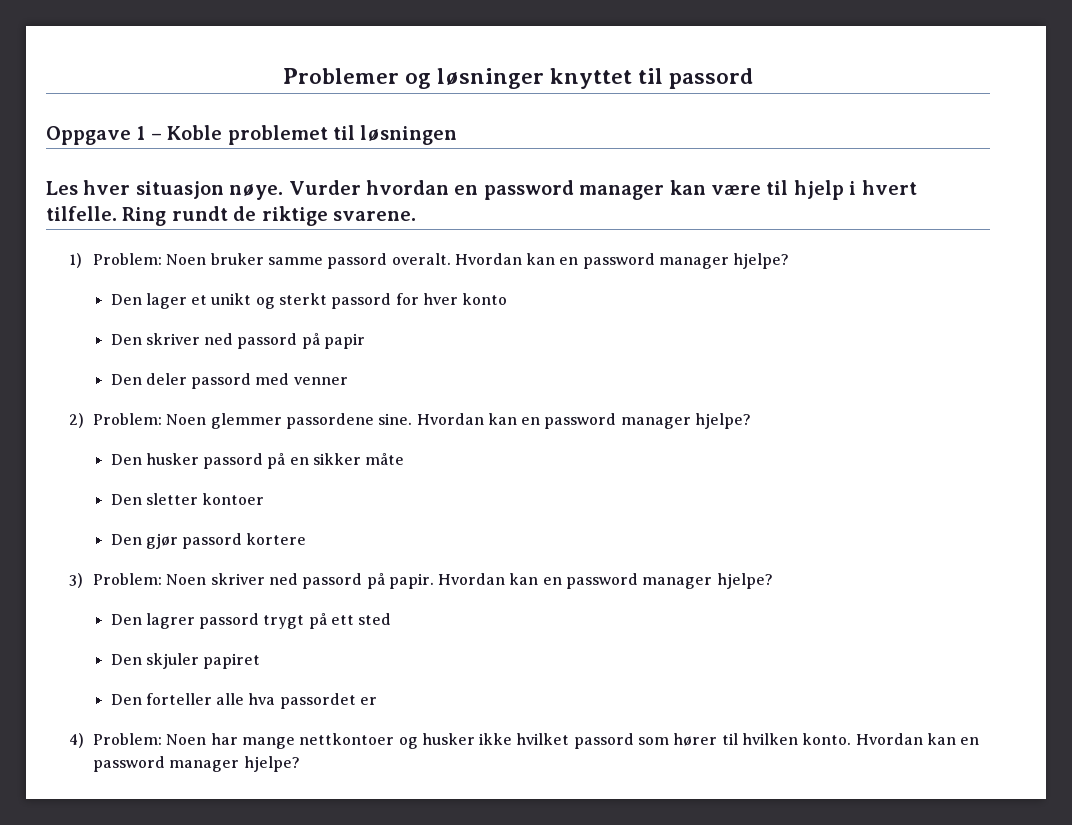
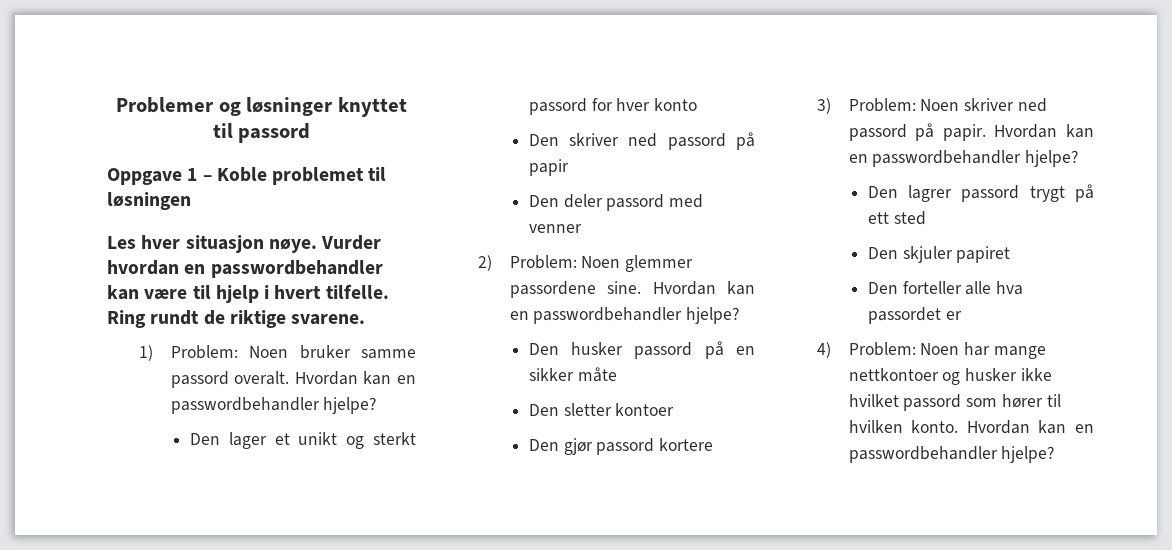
- Vurder hvordan en password manager kan være til hjelp i hvert tilfelle.
+ Vurder hvordan en passwordbehandler kan være til hjelp i hvert tilfelle.
- 1) Problem: Noen bruker samme passord overalt. Hvordan kan en password manager hjelpe?
+ 1) Problem: Noen bruker samme passord overalt. Hvordan kan en passwordbehandler hjelpe?
- 2) Problem: Noen glemmer passordene sine. Hvordan kan en password manager hjelpe?
+ 2) Problem: Noen glemmer passordene sine. Hvordan kan en passwordbehandler hjelpe?
- 3) Problem: Noen skriver ned passord på papir. Hvordan kan en password manager hjelpe?
+ 3) Problem: Noen skriver ned passord på papir. Hvordan kan en passwordbehandler hjelpe?
- 4) Problem: Noen har mange nettkontoer og husker ikke hvilket passord som hører til hvilken konto. Hvordan kan en password manager hjelpe?
+ 4) Problem: Noen har mange nettkontoer og husker ikke hvilket passord som hører til hvilken konto. Hvordan kan en passwordbehandler hjelpe?

